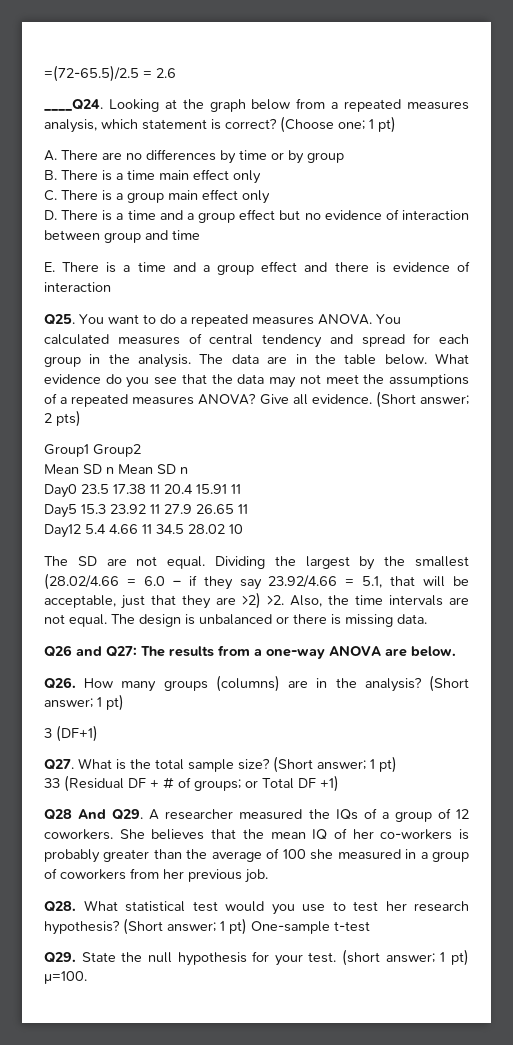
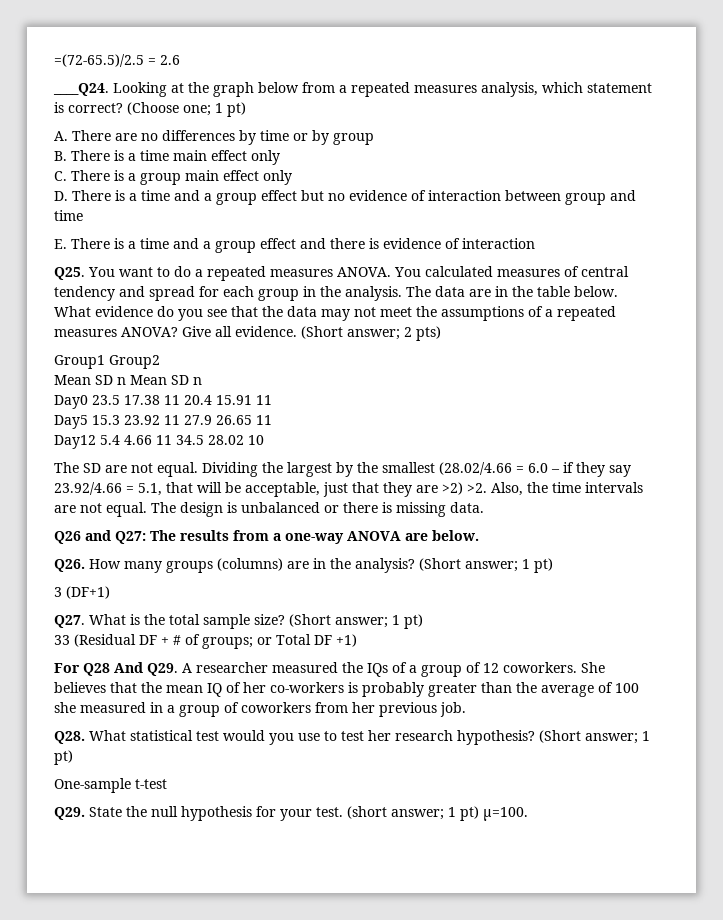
- Q28 And Q29. A researcher measured the IQs of a group of 12 coworkers.
+ For Q28 And Q29. A researcher measured the IQs of a group of 12 coworkers.
- Q28. What statistical test would you use to test her research hypothesis? (Short answer; 1 pt) One-sample t-test
+ Q28. What statistical test would you use to test her research hypothesis? (Short answer; 1 pt)
+ One-sample t-test

